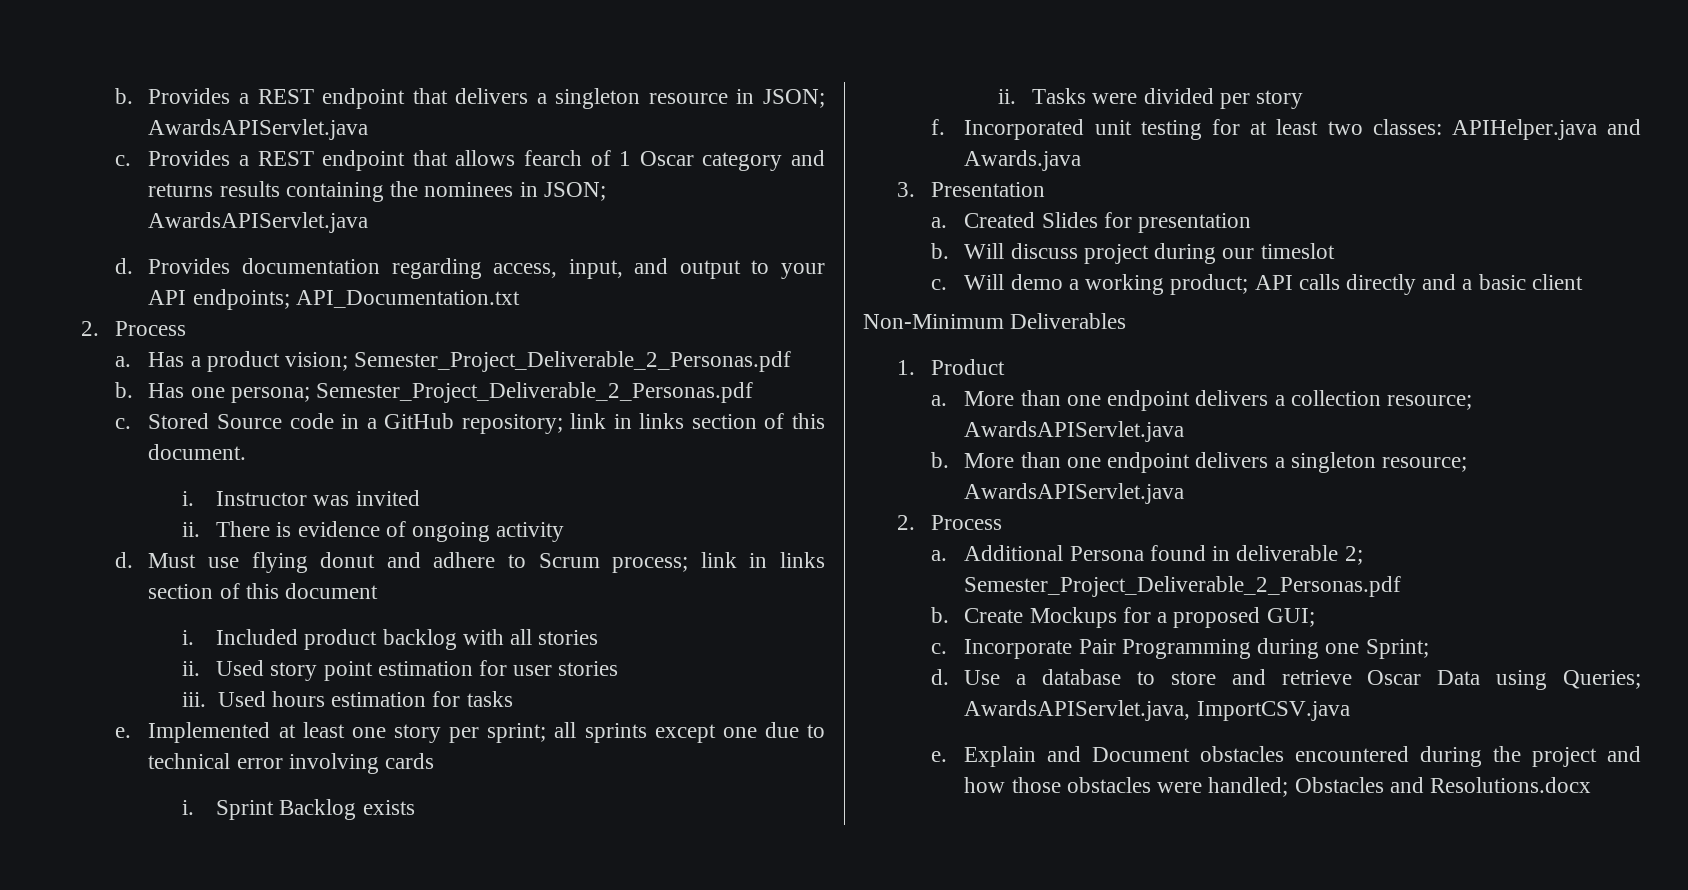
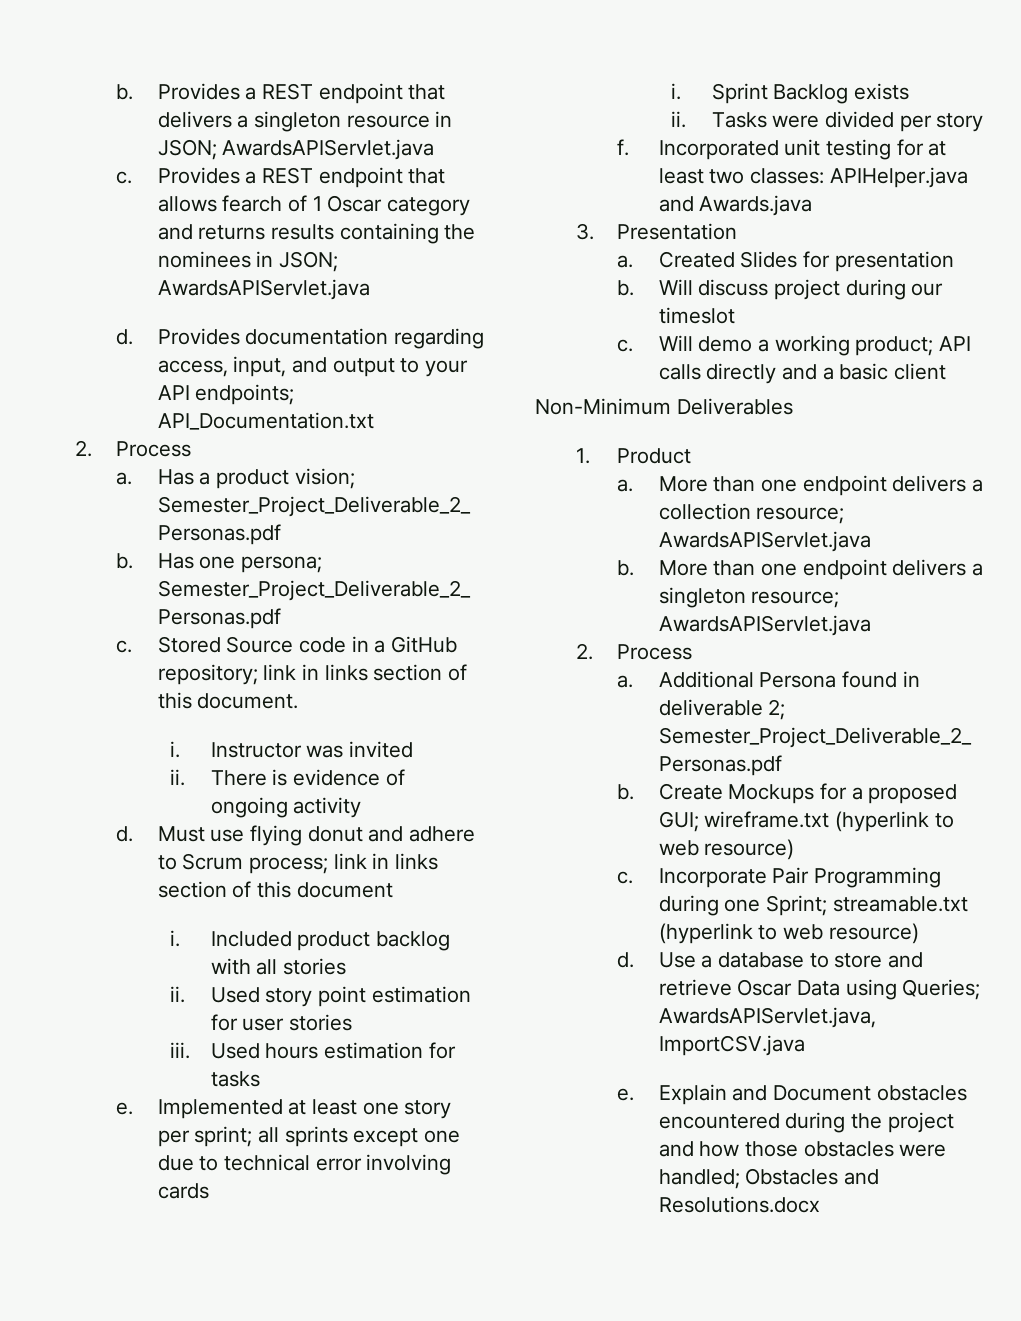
- Create Mockups for a proposed GUI;
+ Create Mockups for a proposed GUI; wireframe.txt (hyperlink to web resource)
- Incorporate Pair Programming during one Sprint;
+ Incorporate Pair Programming during one Sprint; streamable.txt (hyperlink to web resource)

